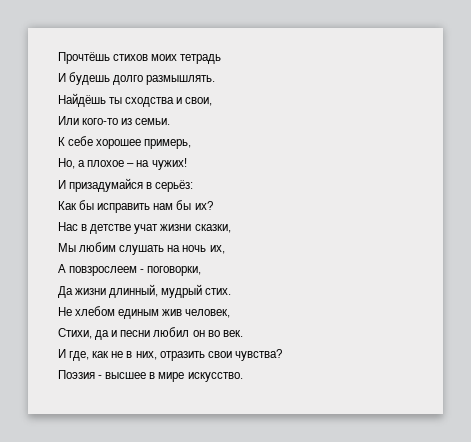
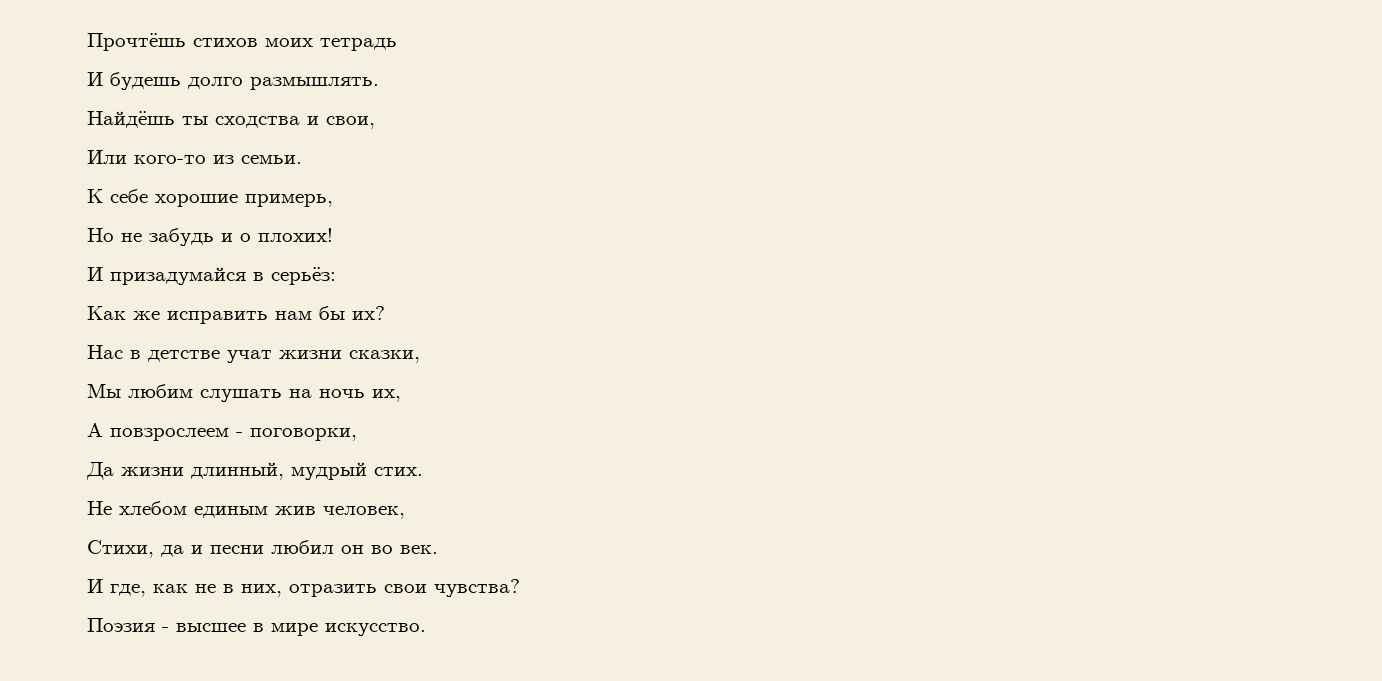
- К себе хорошее примерь,
+ К себе хорошие примерь,
- Но, а плохое – на чужих!
+ Но не забудь и о плохих!
- Как бы исправить нам бы их?
+ Как же исправить нам бы их?

